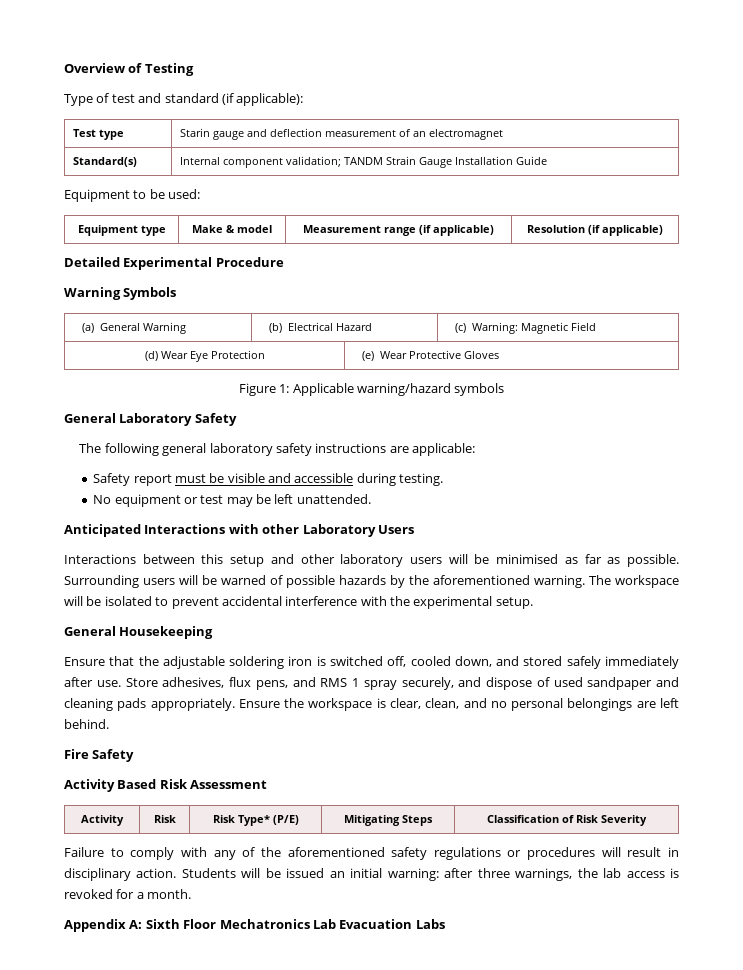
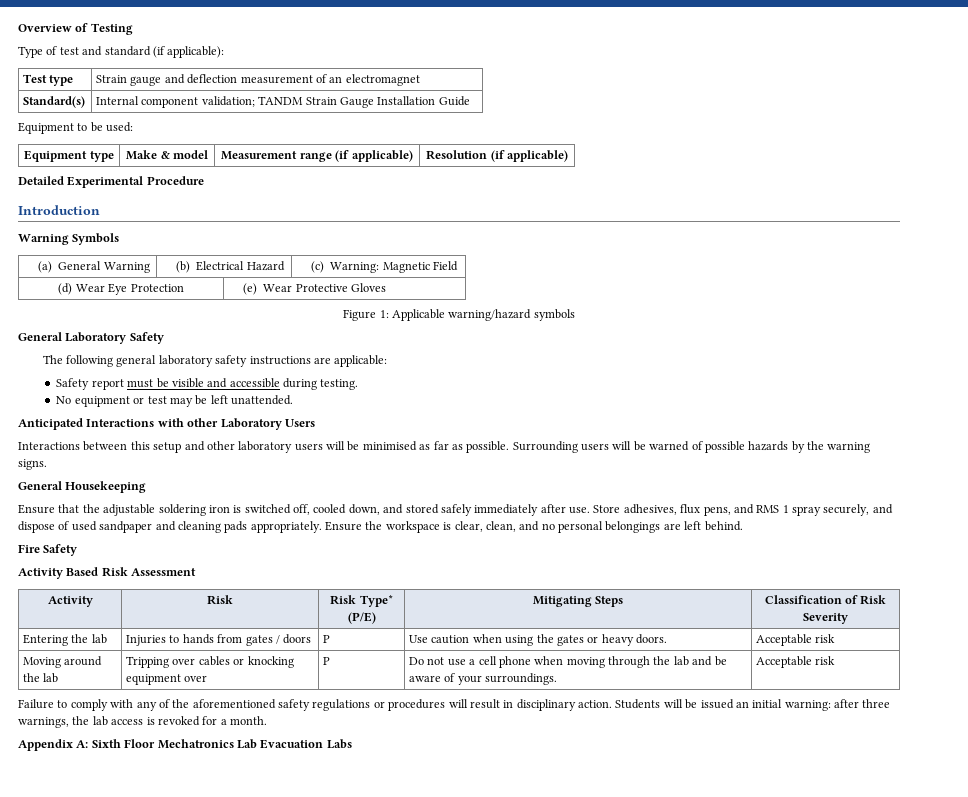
- Test type | Starin gauge and deflection measurement of an electromagnet
+ Test type | Strain gauge and deflection measurement of an electromagnet
+ Introduction
- Surrounding users will be warned of possible hazards by the aforementioned warning. The workspace will be isolated to prevent accidental interference with the experimental setup.
+ Surrounding users will be warned of possible hazards by the warning signs.
+ Entering the lab | Injuries to hands from gates / doors | P | Use caution when using the gates or heavy doors. | Acceptable risk
+ Moving around the lab | Tripping over cables or knocking equipment over | P | Do not use a cell phone when moving through the lab and be aware of your surroundings. | Acceptable risk

